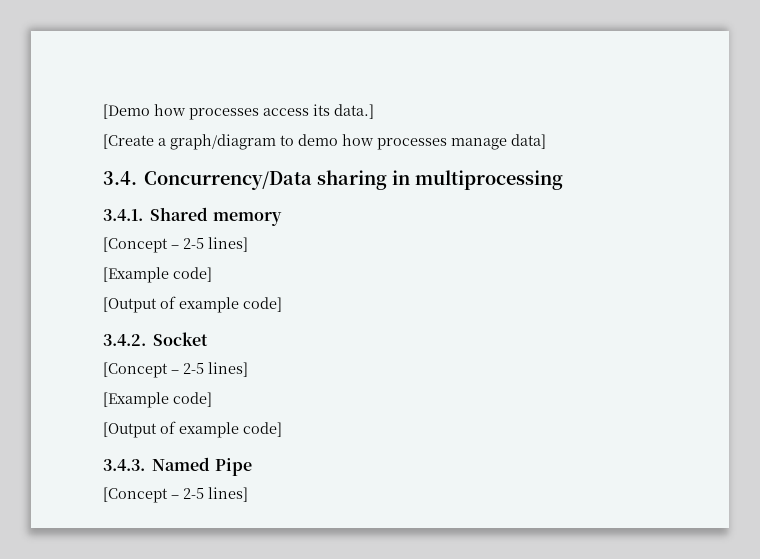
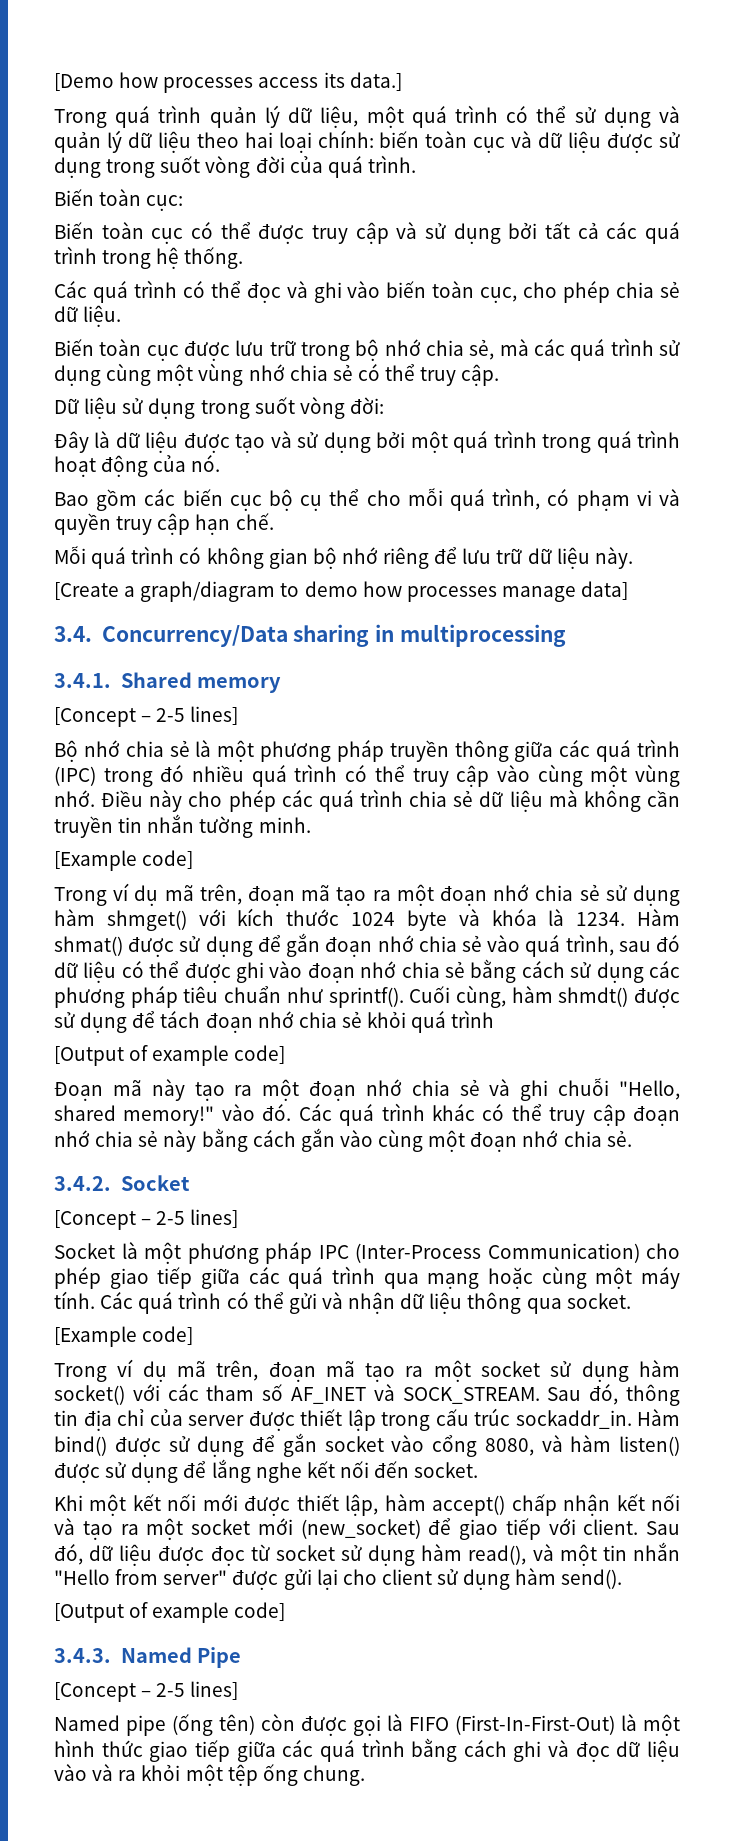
+ Trong quá trình quản lý dữ liệu, một quá trình có thể sử dụng và quản lý dữ liệu theo hai loại chính: biến toàn cục và dữ liệu được sử dụng trong suốt vòng đời của quá trình.
+ Biến toàn cục:
+ Biến toàn cục có thể được truy cập và sử dụng bởi tất cả các quá trình trong hệ thống.
+ Các quá trình có thể đọc và ghi vào biến toàn cục, cho phép chia sẻ dữ liệu.
+ Biến toàn cục được lưu trữ trong bộ nhớ chia sẻ, mà các quá trình sử dụng cùng một vùng nhớ chia sẻ có thể truy cập.
+ Dữ liệu sử dụng trong suốt vòng đời:
+ Đây là dữ liệu được tạo và sử dụng bởi một quá trình trong quá trình hoạt động của nó.
+ Bao gồm các biến cục bộ cụ thể cho mỗi quá trình, có phạm vi và quyền truy cập hạn chế.
+ Mỗi quá trình có không gian bộ nhớ riêng để lưu trữ dữ liệu này.
  3.4.1. Shared memory
  [Concept – 2-5 lines]
+ Bộ nhớ chia sẻ là một phương pháp truyền thông giữa các quá trình (IPC) trong đó nhiều quá trình có thể truy cập vào cùng một vùng nhớ. Điều này cho phép các quá trình chia sẻ dữ liệu mà không cần truyền tin nhắn tường minh.
  [Example code]
+ Trong ví dụ mã trên, đoạn mã tạo ra một đoạn nhớ chia sẻ sử dụng hàm shmget() với kích thước 1024 byte và khóa là 1234. Hàm shmat() được sử dụng để gắn đoạn nhớ chia sẻ vào quá trình, sau đó dữ liệu có thể được ghi vào đoạn nhớ chia sẻ bằng cách sử dụng các phương pháp tiêu chuẩn như sprintf(). Cuối cùng, hàm shmdt() được sử dụng để tách đoạn nhớ chia sẻ khỏi quá trình
  [Output of example code]
+ Đoạn mã này tạo ra một đoạn nhớ chia sẻ và ghi chuỗi "Hello, shared memory!" vào đó. Các quá trình khác có thể truy cập đoạn nhớ chia sẻ này bằng cách gắn vào cùng một đoạn nhớ chia sẻ.
  3.4.2. Socket
  [Concept – 2-5 lines]
+ Socket là một phương pháp IPC (Inter-Process Communication) cho phép giao tiếp giữa các quá trình qua mạng hoặc cùng một máy tính. Các quá trình có thể gửi và nhận dữ liệu thông qua socket.
  [Example code]
+ Trong ví dụ mã trên, đoạn mã tạo ra một socket sử dụng hàm socket() với các tham số AF_INET và SOCK_STREAM. Sau đó, thông tin địa chỉ của server được thiết lập trong cấu trúc sockaddr_in. Hàm bind() được sử dụng để gắn socket vào cổng 8080, và hàm listen() được sử dụng để lắng nghe kết nối đến socket.
+ Khi một kết nối mới được thiết lập, hàm accept() chấp nhận kết nối và tạo ra một socket mới (new_socket) để giao tiếp với client. Sau đó, dữ liệu được đọc từ socket sử dụng hàm read(), và một tin nhắn "Hello from server" được gửi lại cho client sử dụng hàm send().
+ Named pipe (ống tên) còn được gọi là FIFO (First-In-First-Out) là một hình thức giao tiếp giữa các quá trình bằng cách ghi và đọc dữ liệu vào và ra khỏi một tệp ống chung.

